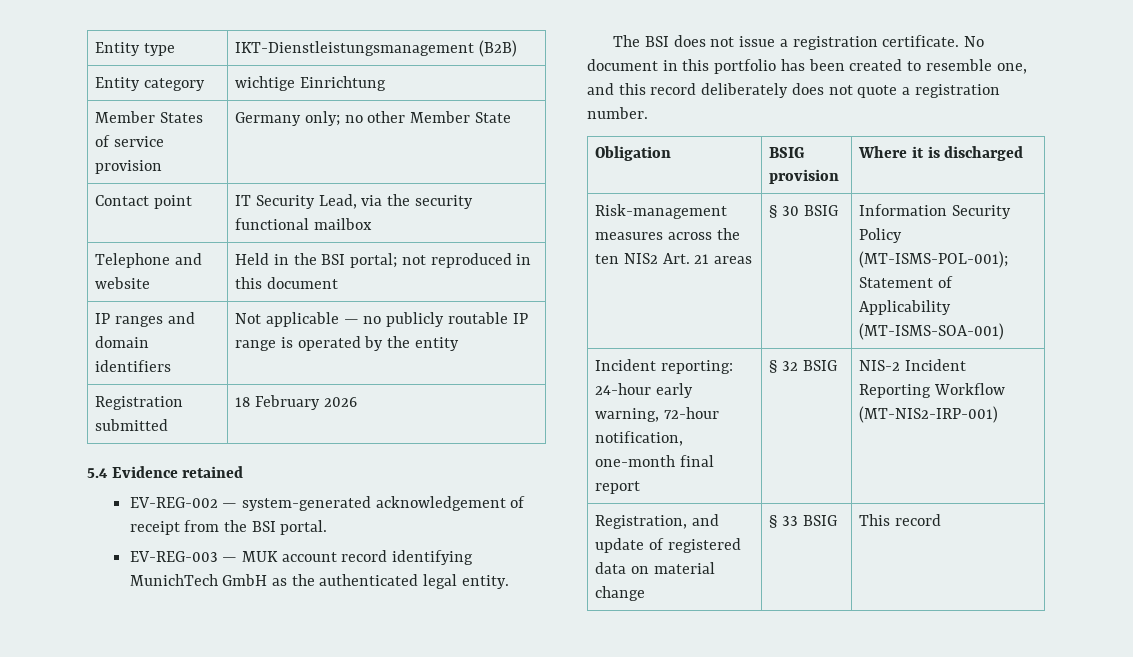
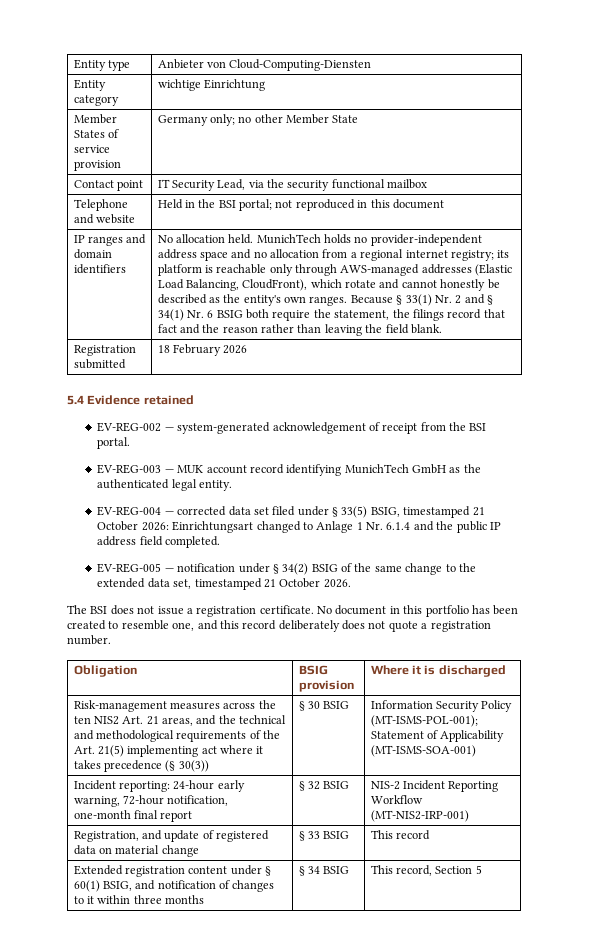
- Entity type | IKT-Dienstleistungsmanagement (B2B)
+ Entity type | Anbieter von Cloud-Computing-Diensten
- Not applicable — no publicly routable IP range is operated by the entity
+ No allocation held. MunichTech holds no provider-independent address space and no allocation from a regional internet registry; its platform is reachable only through AWS-managed addresses (Elastic Load Balancing, CloudFront), which rotate and cannot honestly be described as the entity's own ranges. Because § 33(1) Nr. 2 and § 34(1) Nr. 6 BSIG both require the statement, the filings record that fact and the reason rather than leaving the field blank.
+ EV-REG-004 — corrected data set filed under § 33(5) BSIG, timestamped 21 October 2026: Einrichtungsart changed to Anlage 1 Nr. 6.1.4 and the public IP address field completed.
+ EV-REG-005 — notification under § 34(2) BSIG of the same change to the extended data set, timestamped 21 October 2026.
- Risk-management measures across the ten NIS2 Art. 21 areas | § 30 BSIG | Information Security Policy (MT-ISMS-POL-001); Statement of Applicability (MT-ISMS-SOA-001)
+ Risk-management measures across the ten NIS2 Art. 21 areas, and the technical and methodological requirements of the Art. 21(5) implementing act where it takes precedence (§ 30(3)) | § 30 BSIG | Information Security Policy (MT-ISMS-POL-001); Statement of Applicability (MT-ISMS-SOA-001)
+ Extended registration content under § 60(1) BSIG, and notification of changes to it within three months | § 34 BSIG | This record, Section 5

